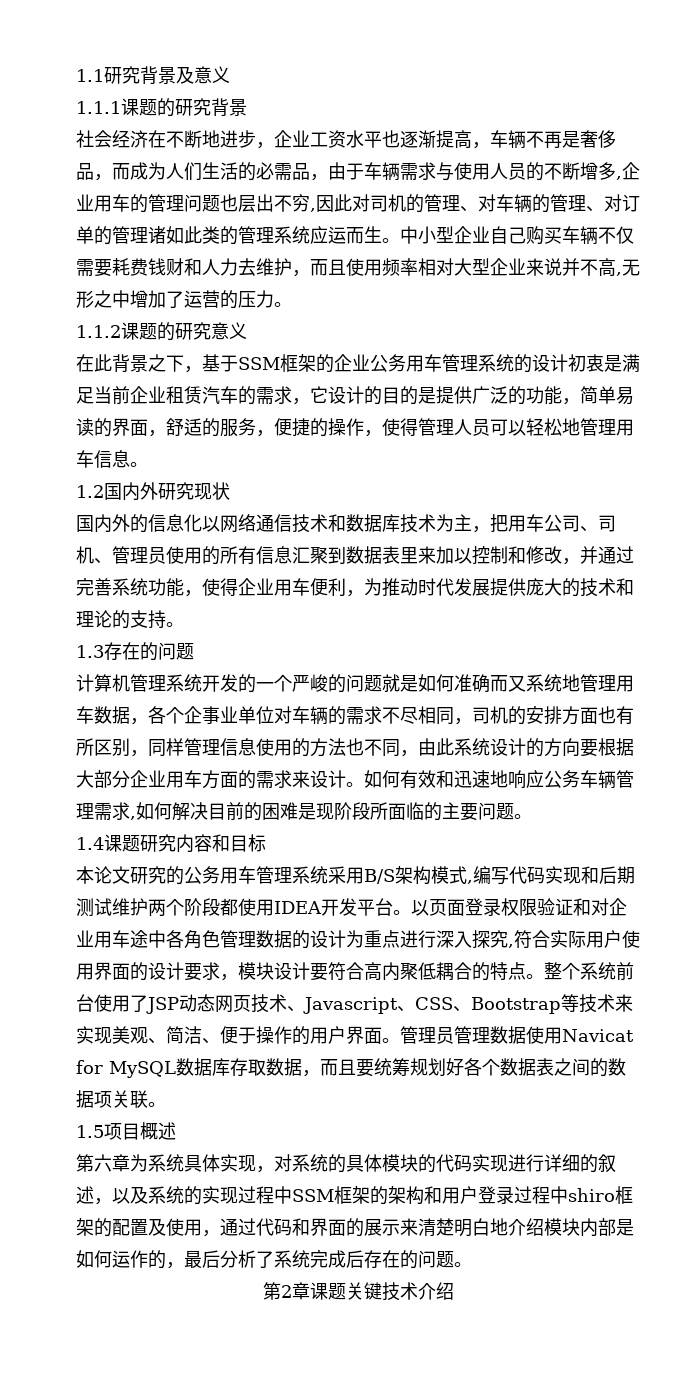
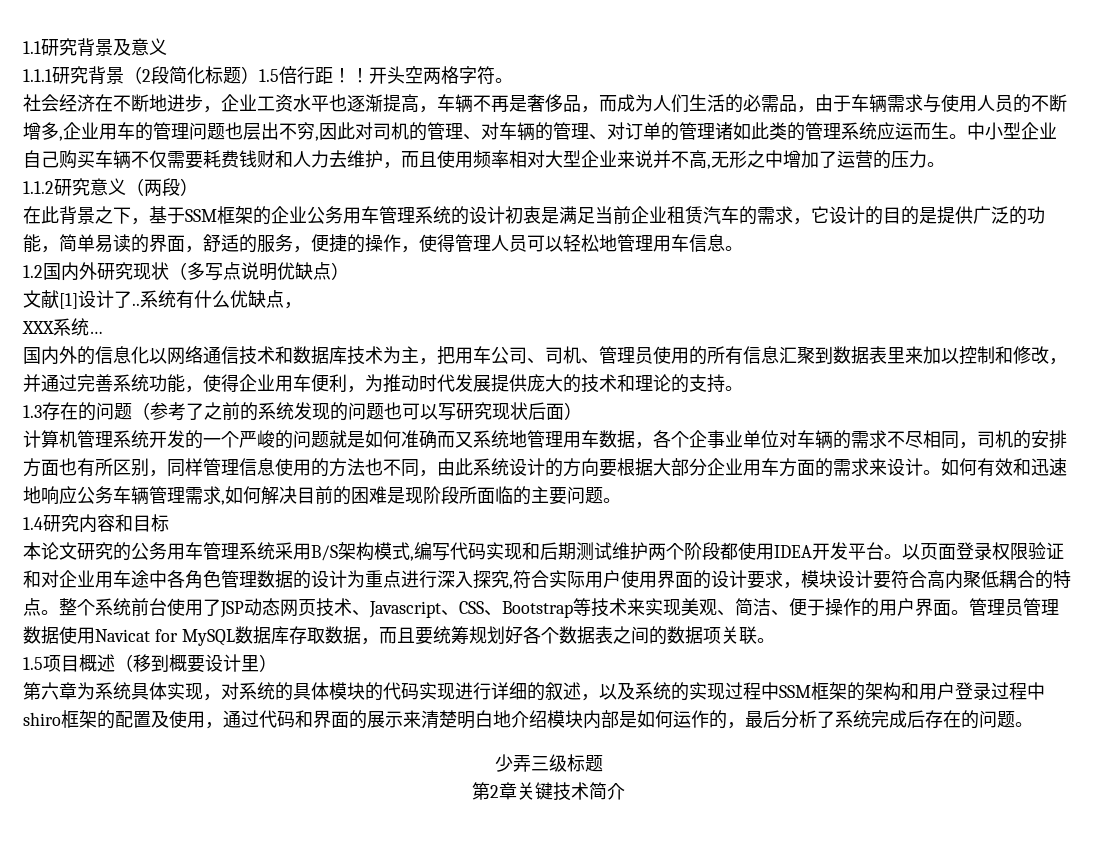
- 1.1.1课题的研究背景
+ 1.1.1研究背景（2段简化标题）1.5倍行距！！开头空两格字符。
- 1.1.2课题的研究意义
+ 1.1.2研究意义（两段）
- 1.2国内外研究现状
+ 1.2国内外研究现状（多写点说明优缺点）
+ 文献[1]设计了..系统有什么优缺点，
+ XXX系统…
- 1.3存在的问题
+ 1.3存在的问题（参考了之前的系统发现的问题也可以写研究现状后面）
- 1.4课题研究内容和目标
+ 1.4研究内容和目标
- 1.5项目概述
+ 1.5项目概述（移到概要设计里）
+ 少弄三级标题
- 第2章课题关键技术介绍
+ 第2章关键技术简介

